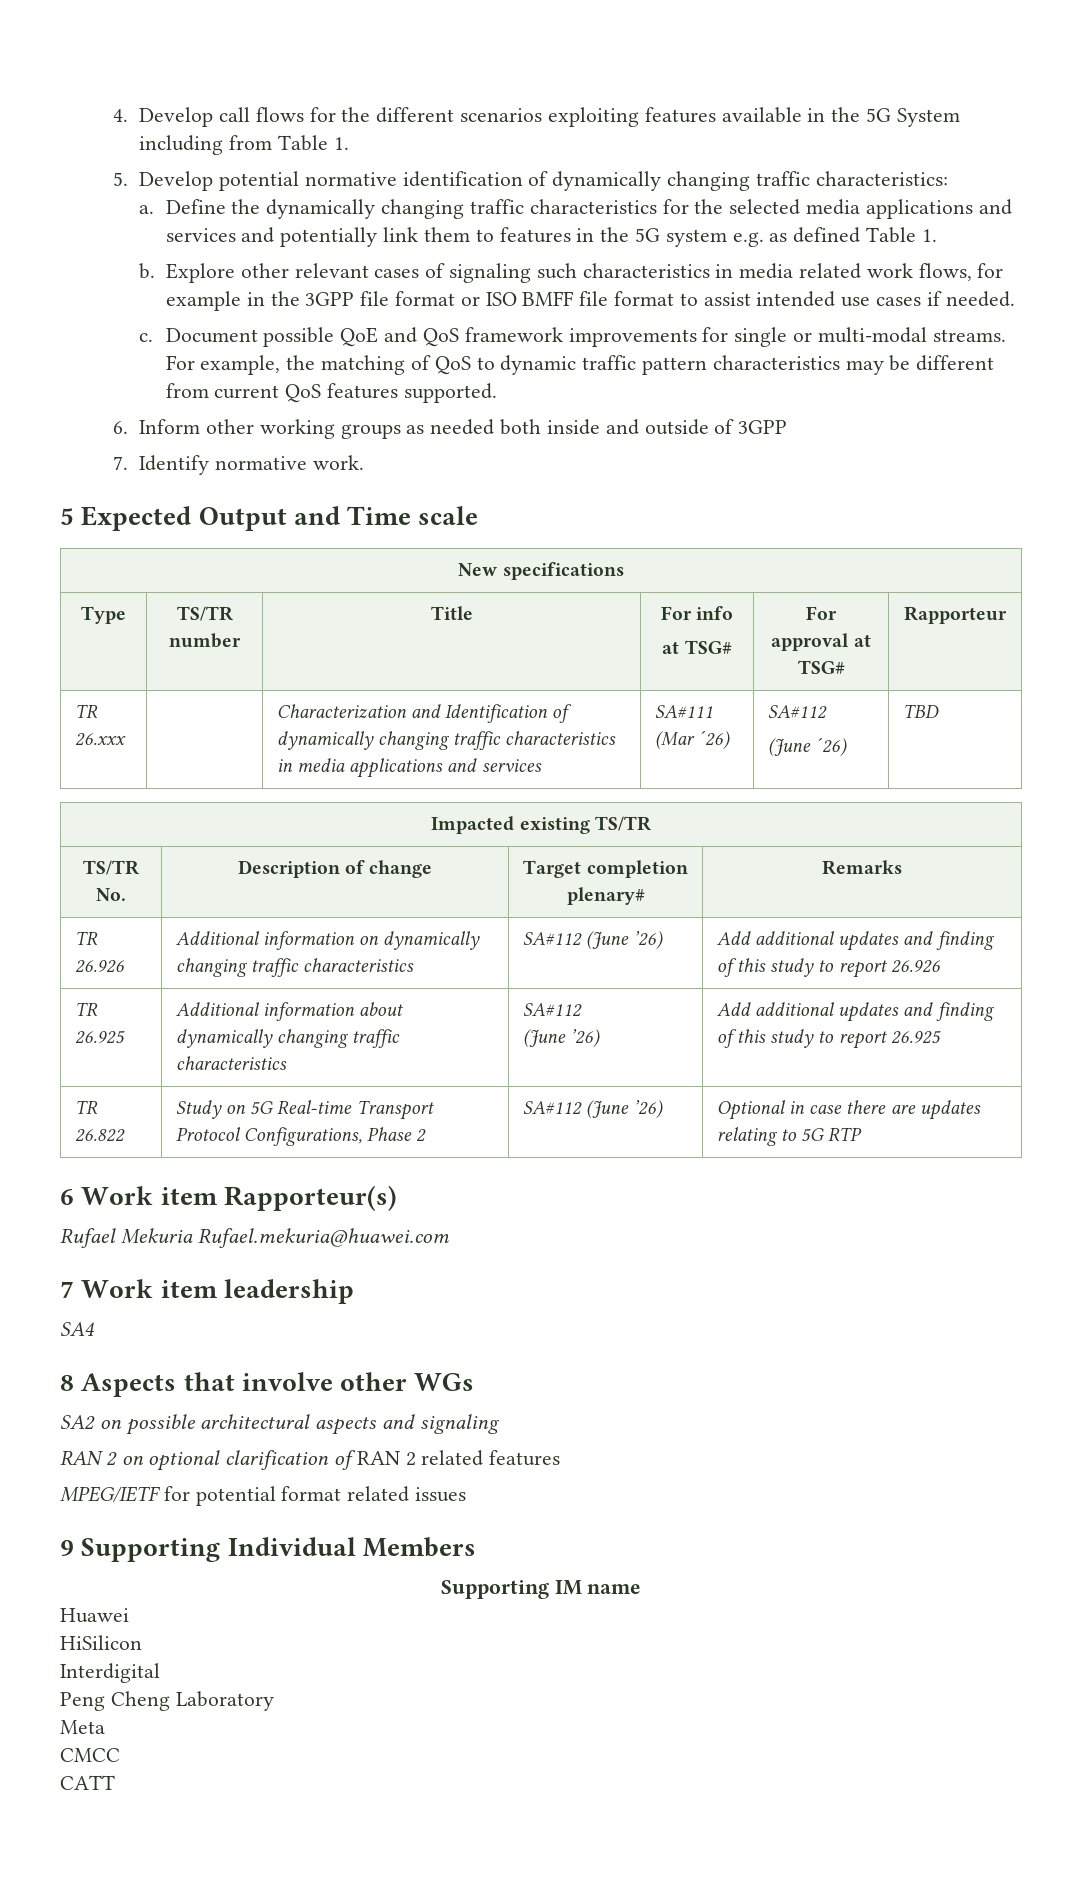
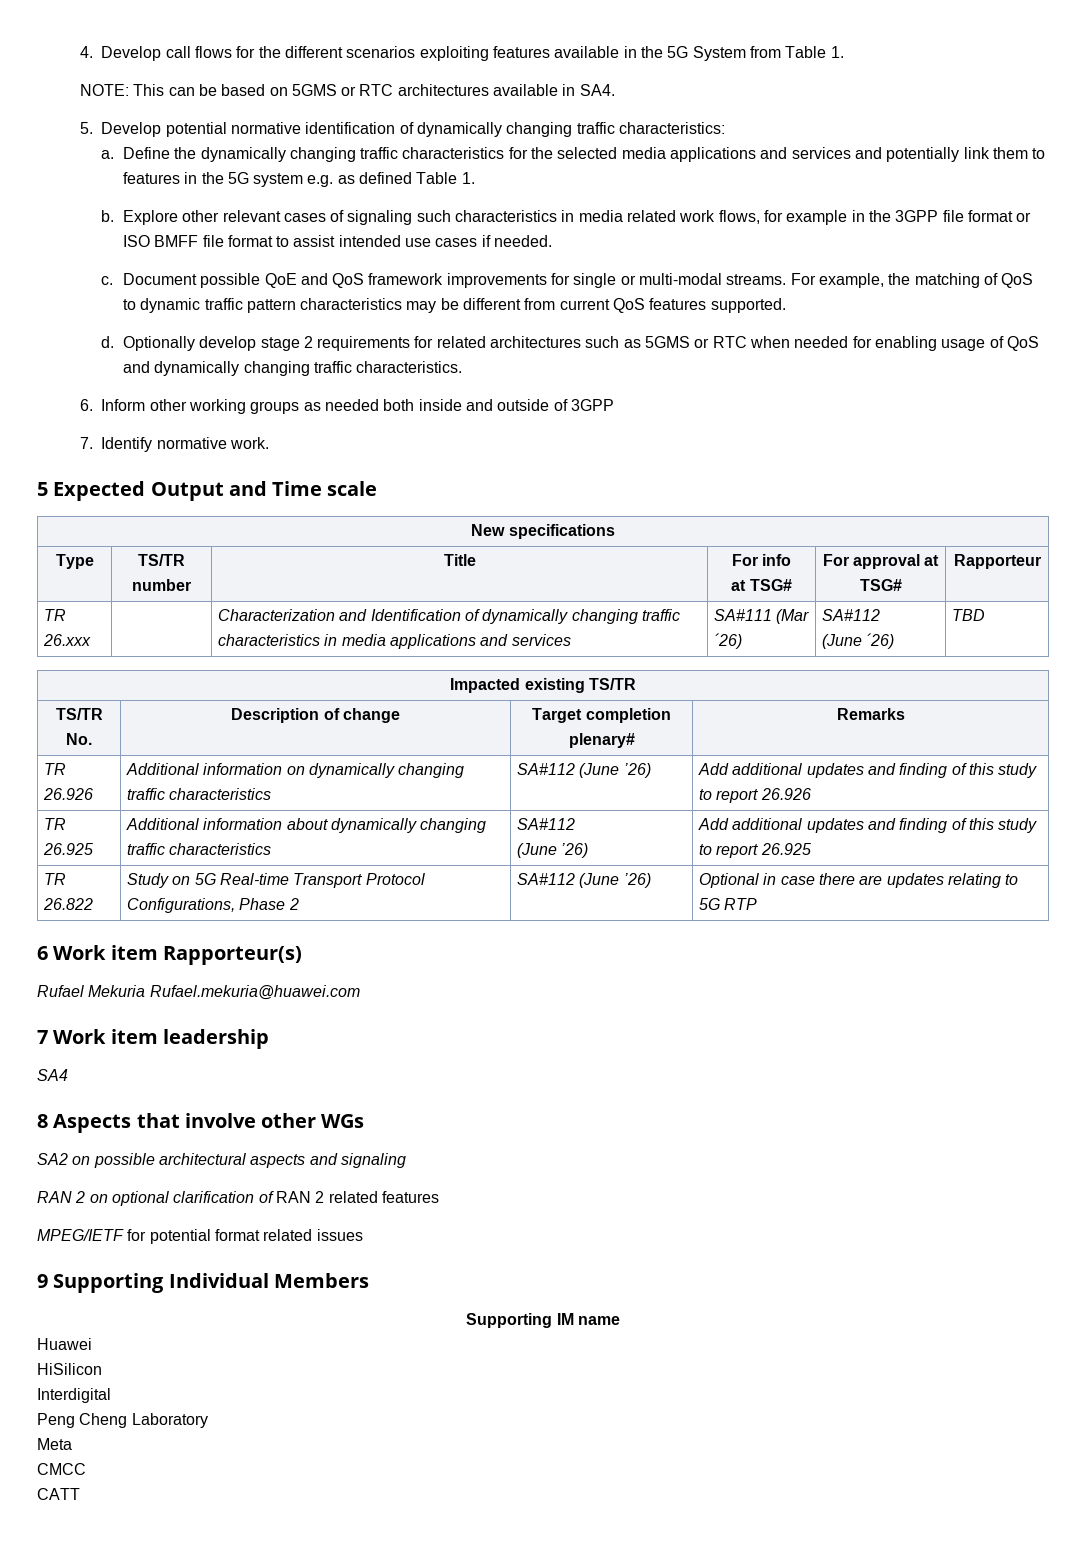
- 4. Develop call flows for the different scenarios exploiting features available in the 5G System including from Table 1.
+ 4. Develop call flows for the different scenarios exploiting features available in the 5G System from Table 1.
+ NOTE: This can be based on 5GMS or RTC architectures available in SA4.
+ d. Optionally develop stage 2 requirements for related architectures such as 5GMS or RTC when needed for enabling usage of QoS and dynamically changing traffic characteristics.

